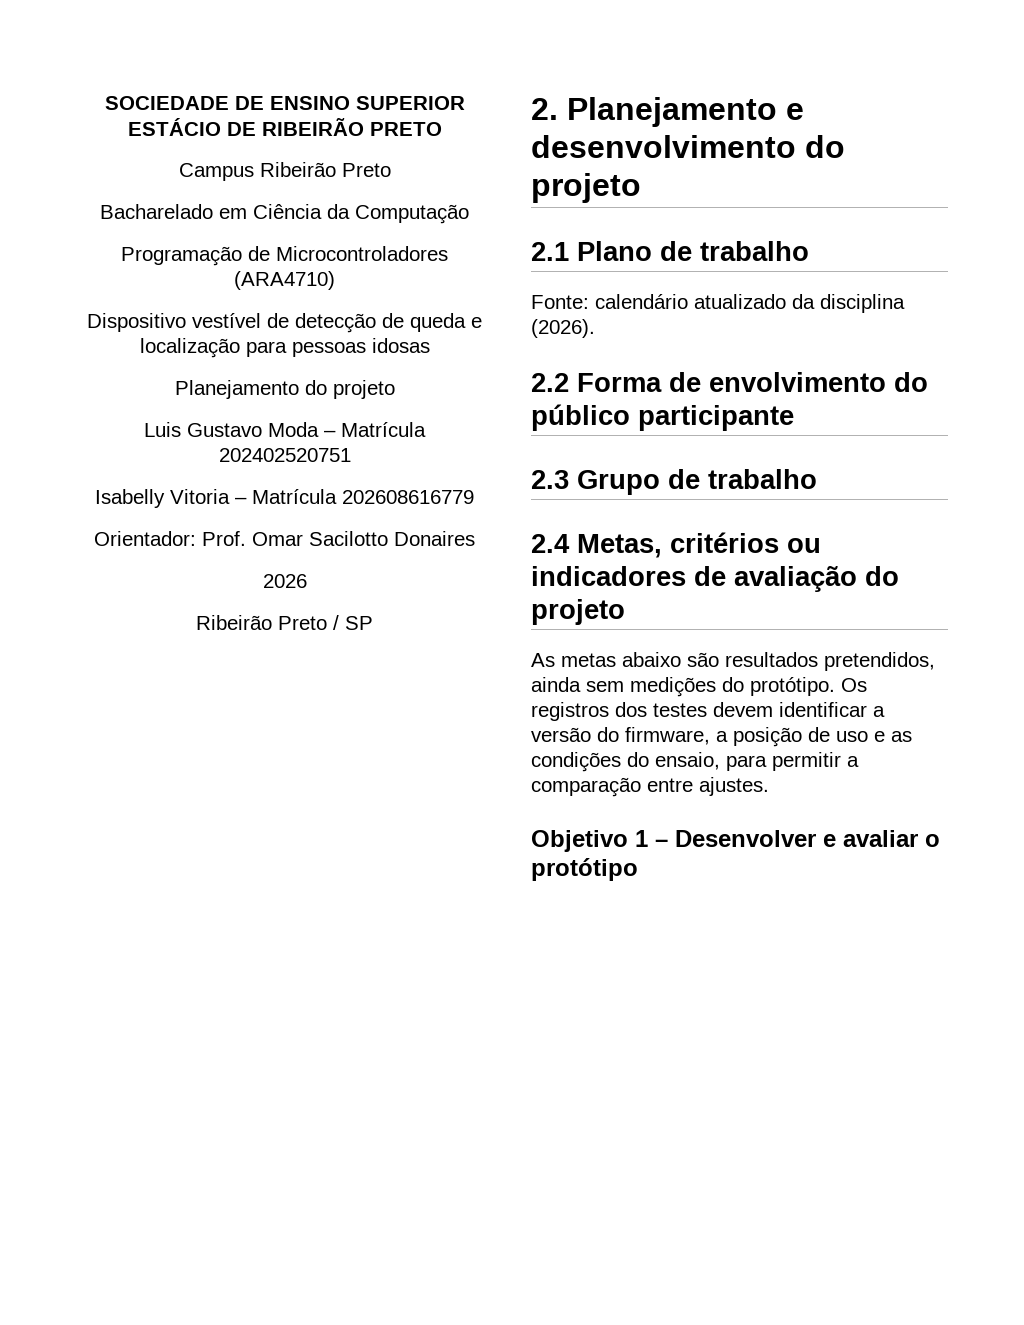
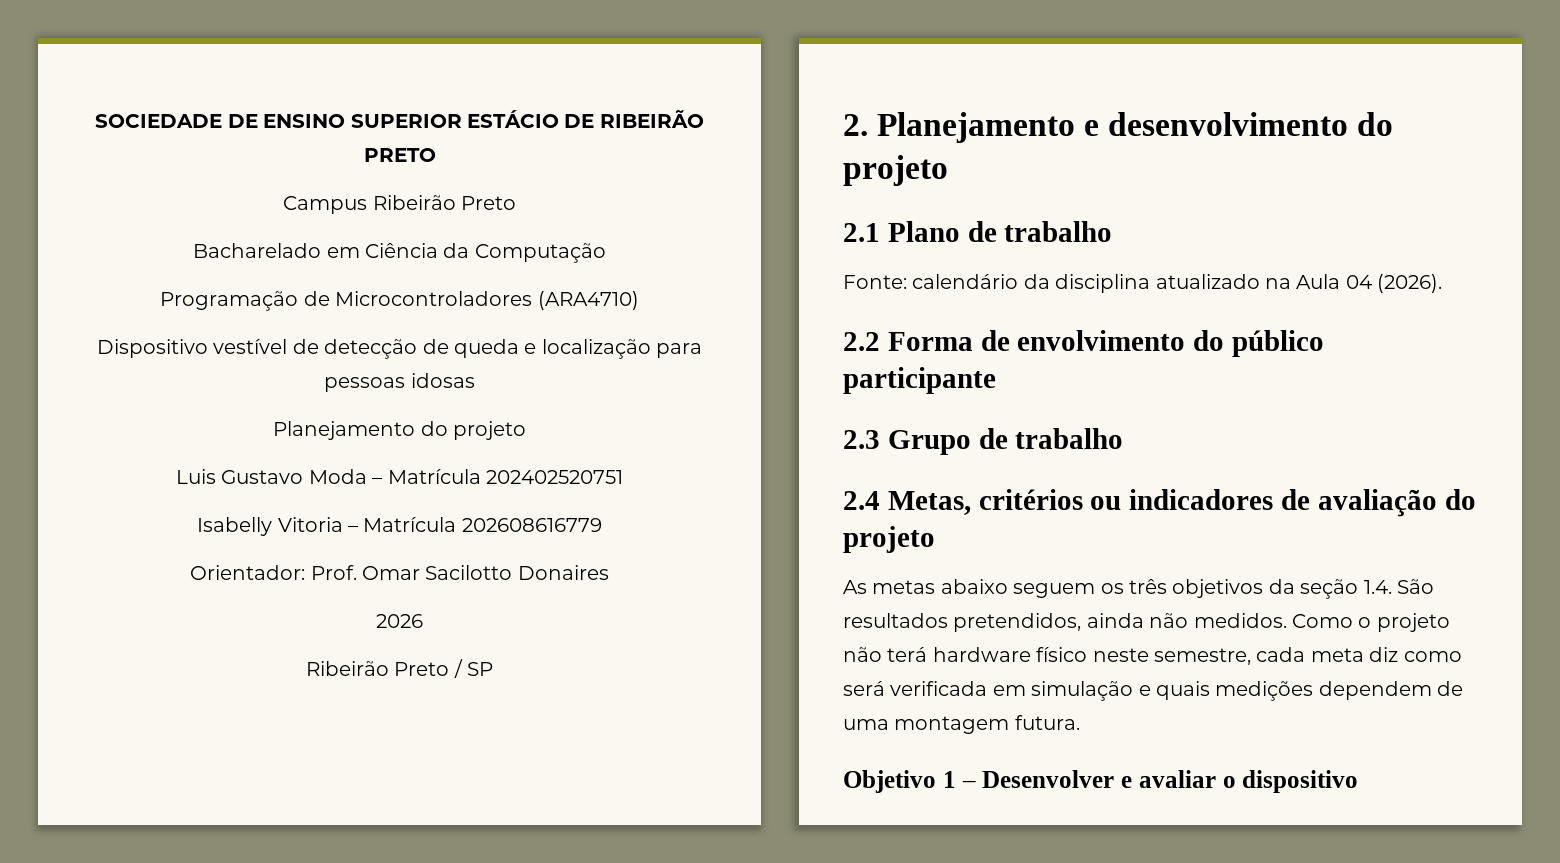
- Fonte: calendário atualizado da disciplina (2026).
+ Fonte: calendário da disciplina atualizado na Aula 04 (2026).
- As metas abaixo são resultados pretendidos, ainda sem medições do protótipo. Os registros dos testes devem identificar a versão do firmware, a posição de uso e as condições do ensaio, para permitir a comparação entre ajustes.
+ As metas abaixo seguem os três objetivos da seção 1.4. São resultados pretendidos, ainda não medidos. Como o projeto não terá hardware físico neste semestre, cada meta diz como será verificada em simulação e quais medições dependem de uma montagem futura.
- Objetivo 1 – Desenvolver e avaliar o protótipo
+ Objetivo 1 – Desenvolver e avaliar o dispositivo

